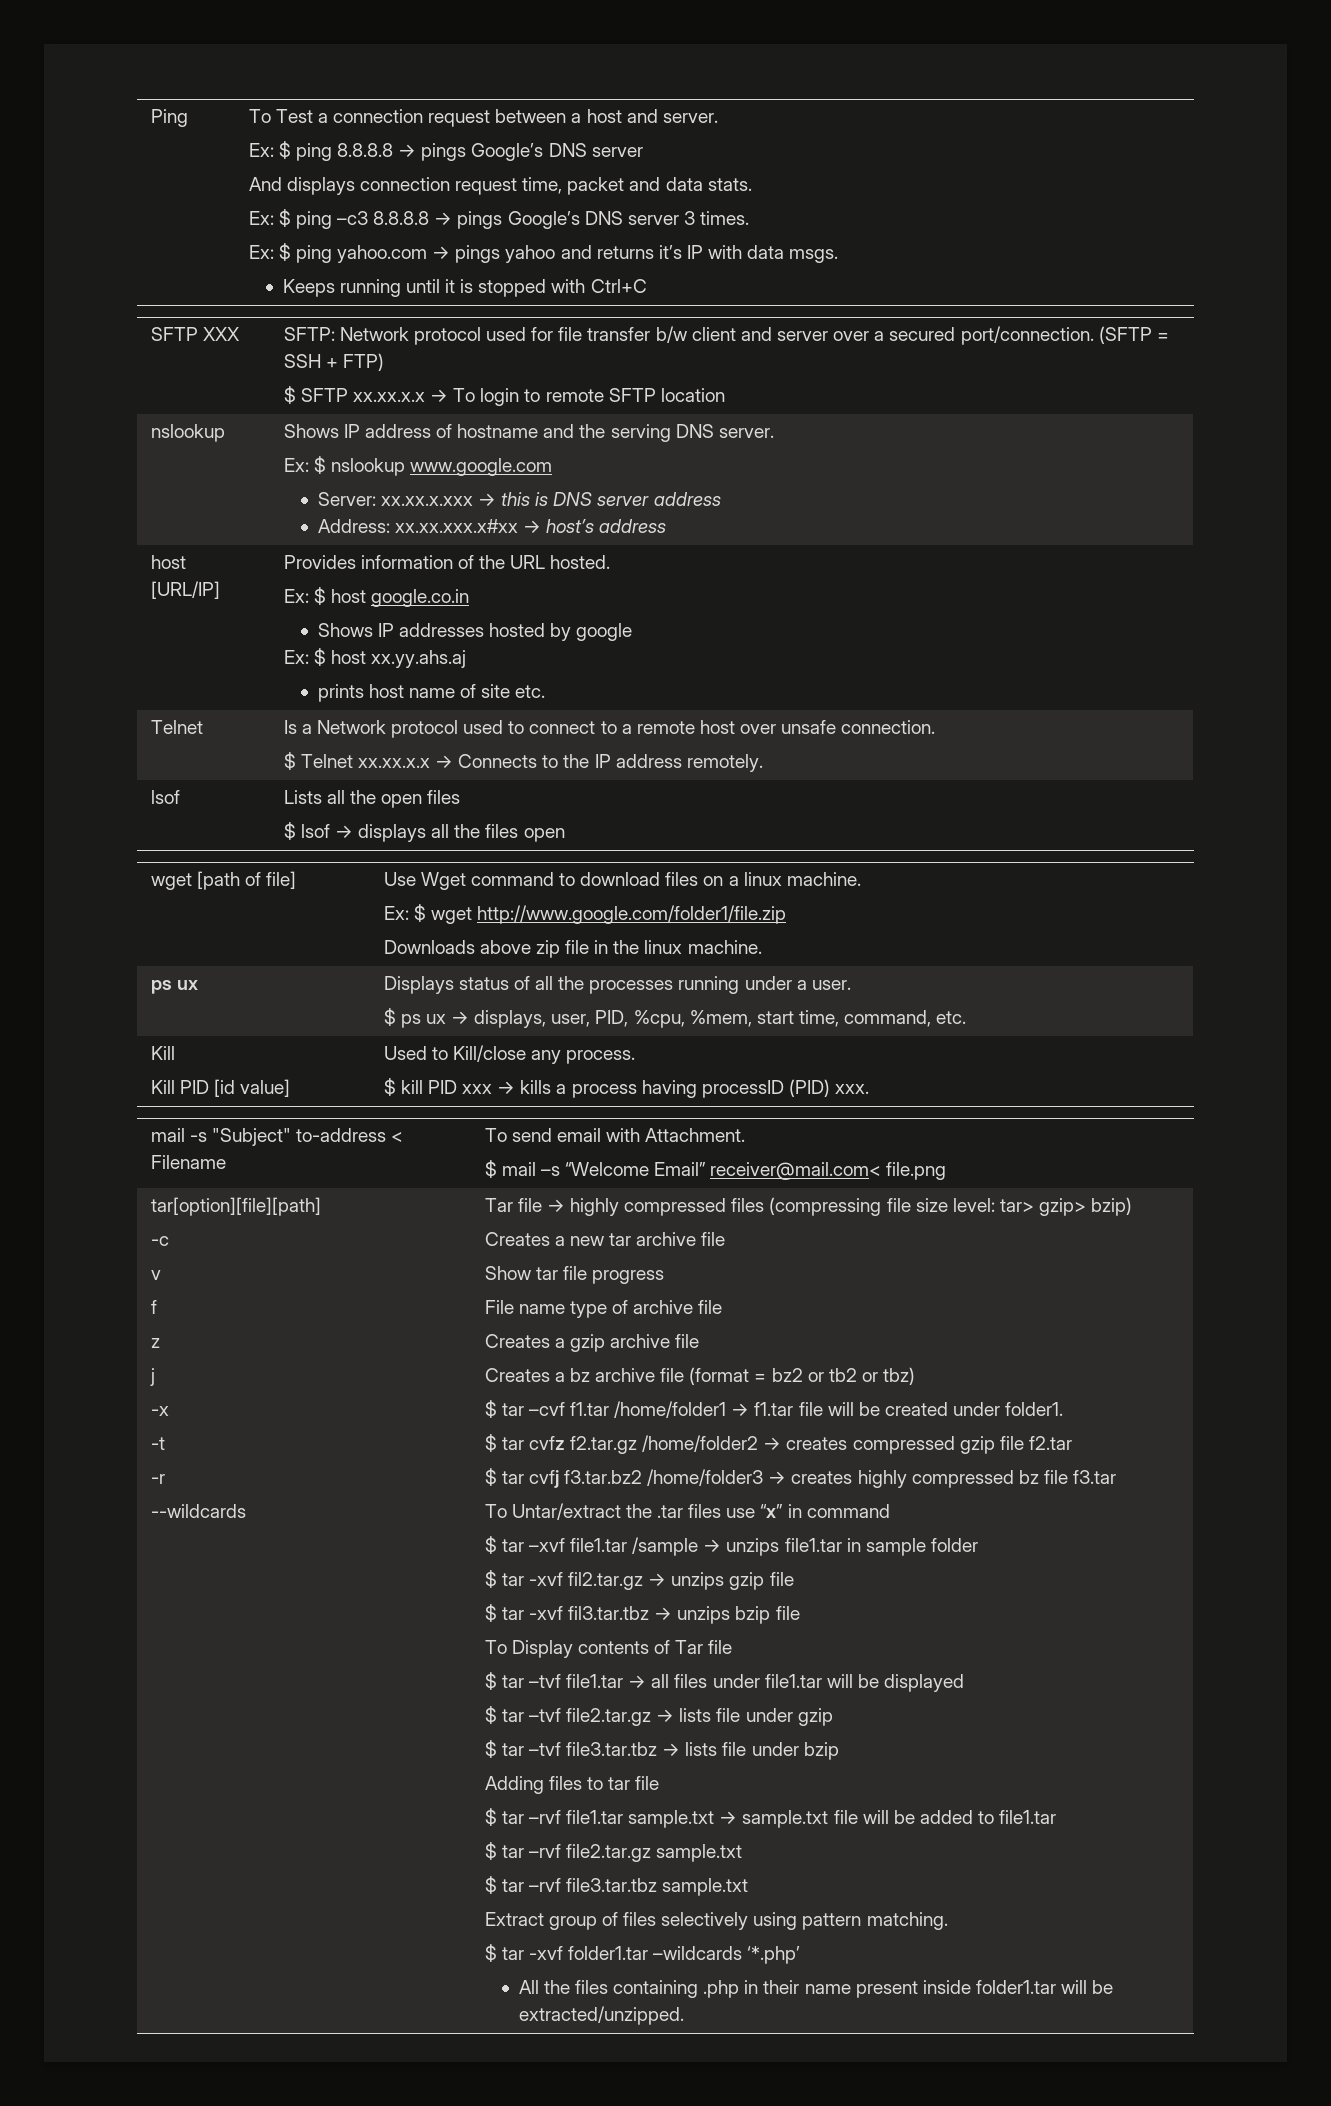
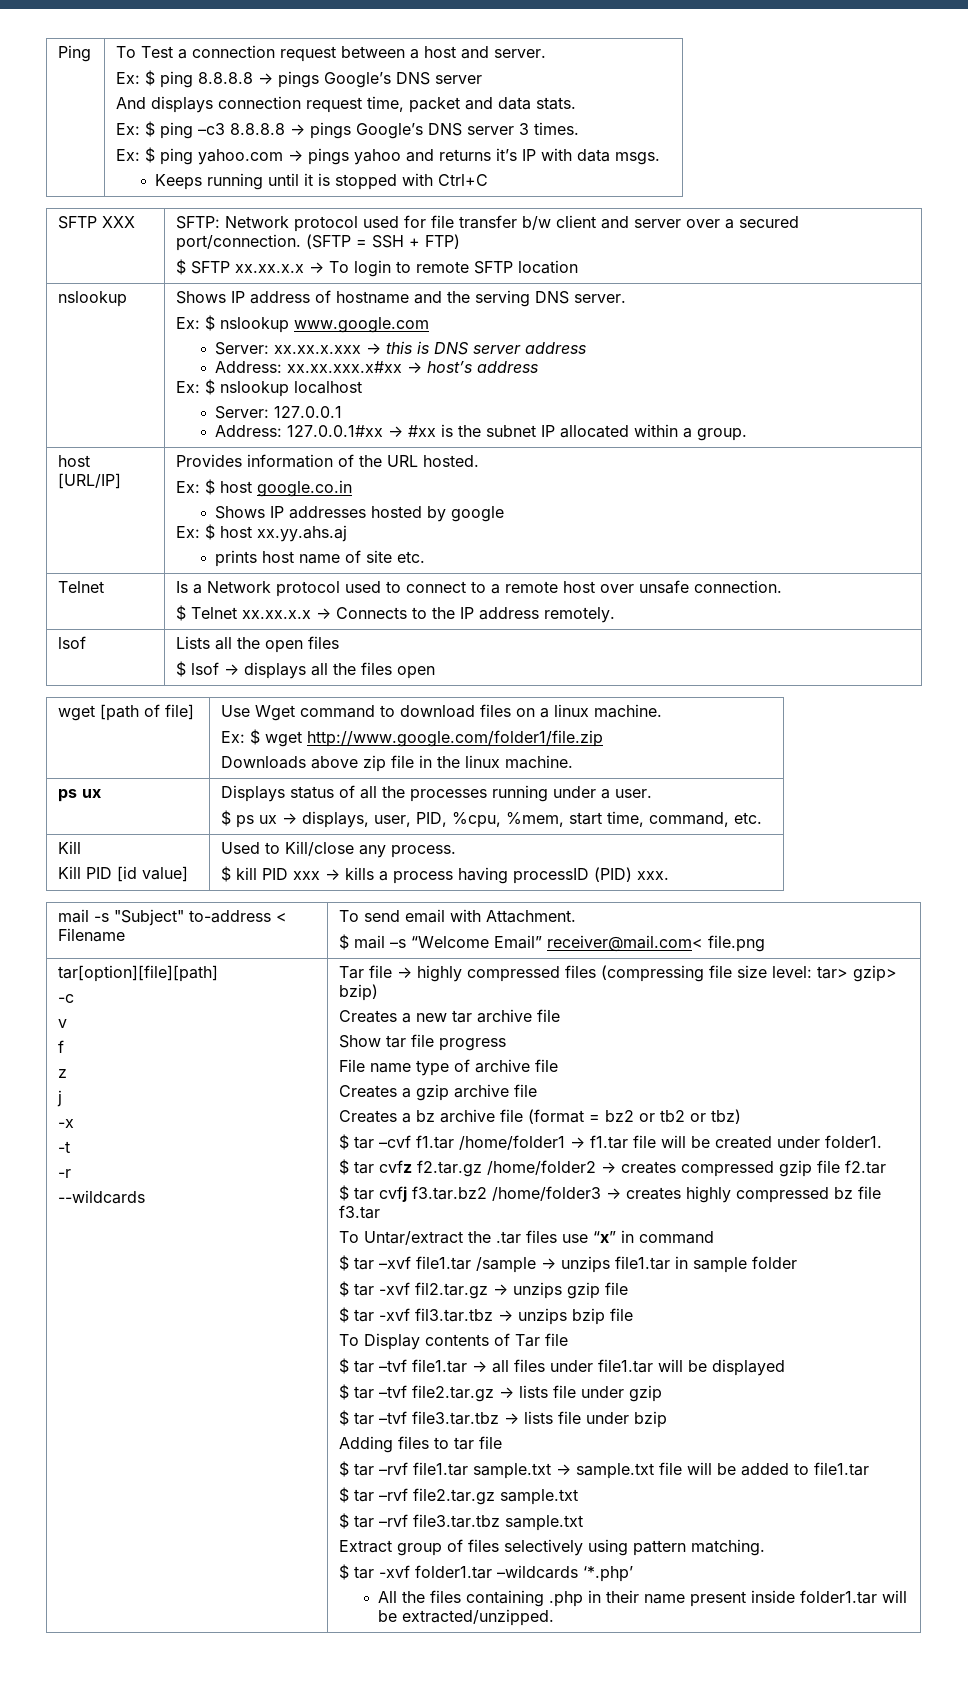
+ Ex: $ nslookup localhost
+ Server: 127.0.0.1
+ Address: 127.0.0.1#xx → #xx is the subnet IP allocated within a group.

